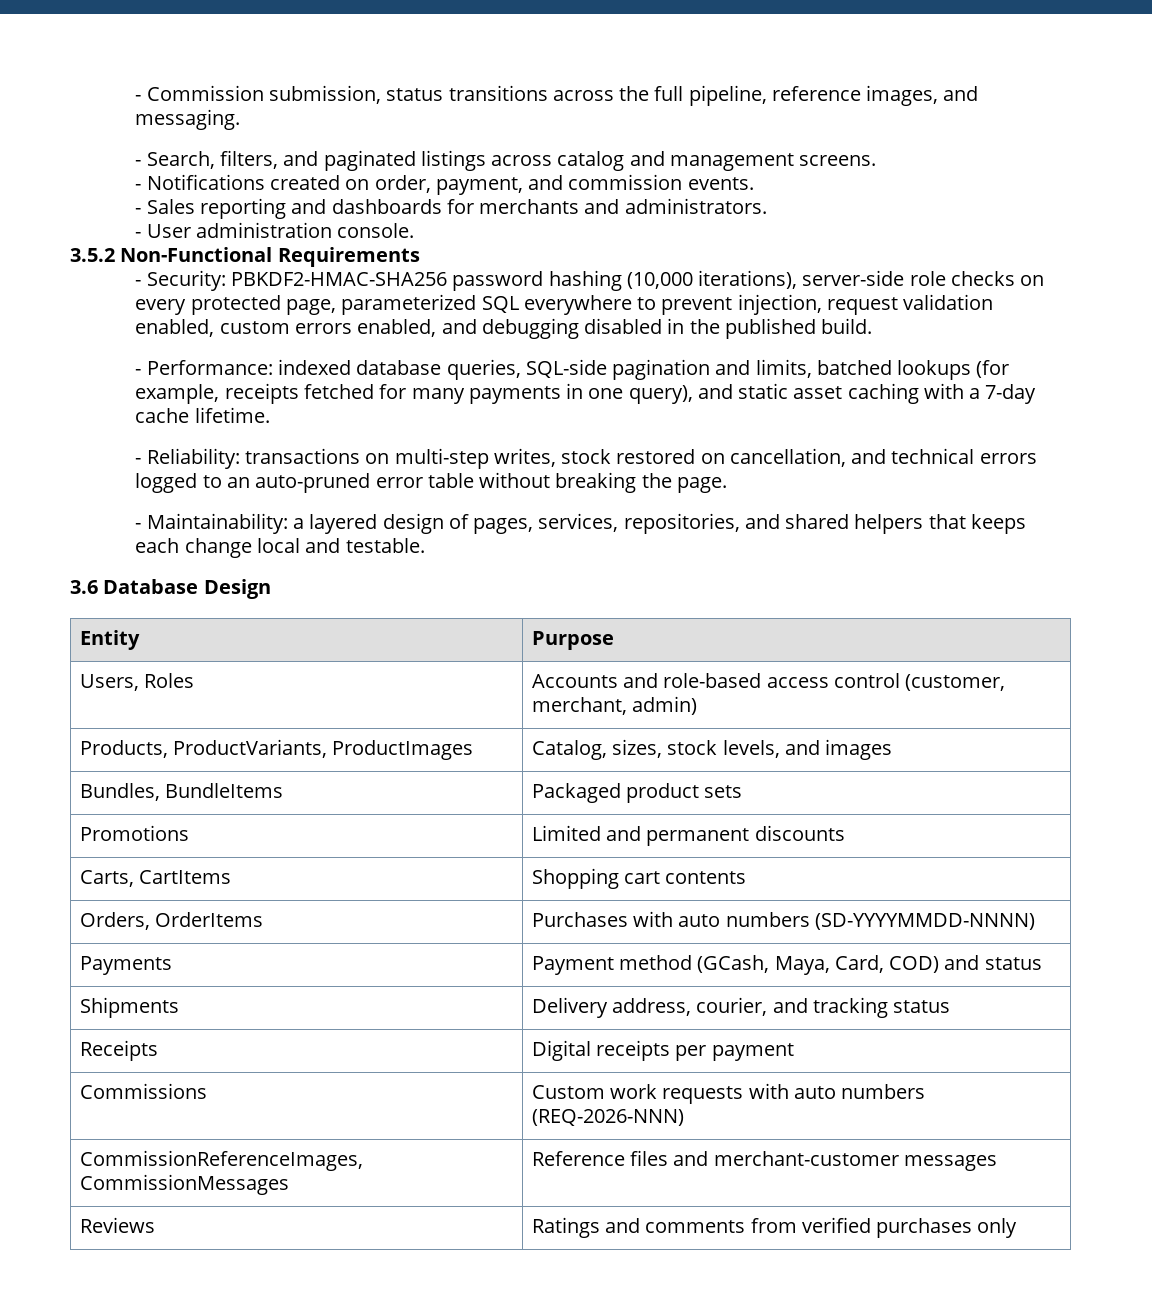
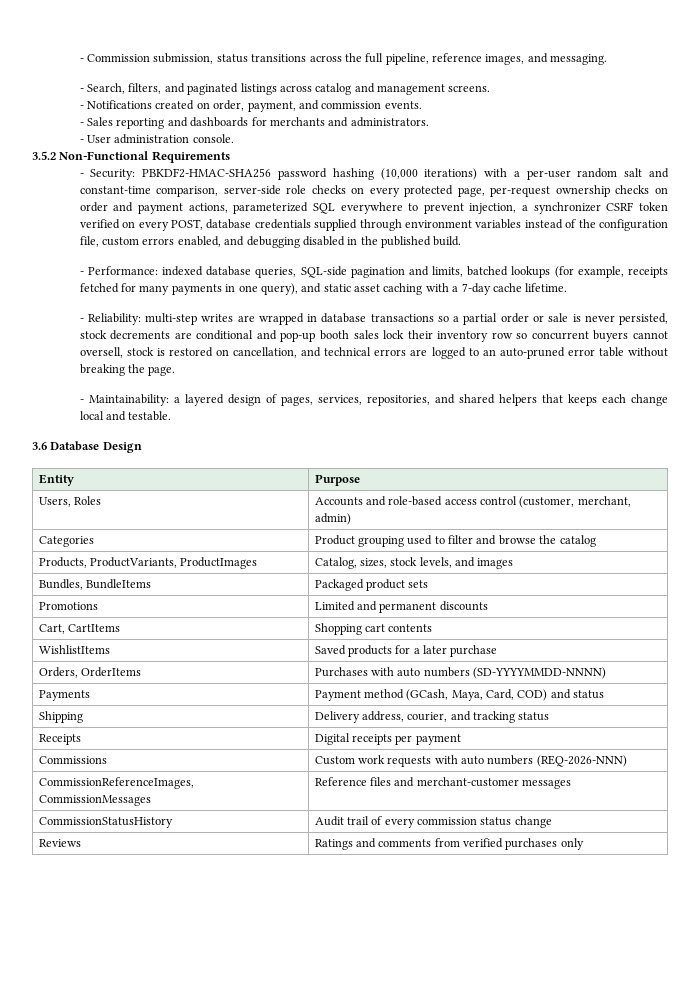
- - Security: PBKDF2-HMAC-SHA256 password hashing (10,000 iterations), server-side role checks on every protected page, parameterized SQL everywhere to prevent injection, request validation enabled, custom errors enabled, and debugging disabled in the published build.
+ - Security: PBKDF2-HMAC-SHA256 password hashing (10,000 iterations) with a per-user random salt and constant-time comparison, server-side role checks on every protected page, per-request ownership checks on order and payment actions, parameterized SQL everywhere to prevent injection, a synchronizer CSRF token verified on every POST, database credentials supplied through environment variables instead of the configuration file, custom errors enabled, and debugging disabled in the published build.
- - Reliability: transactions on multi-step writes, stock restored on cancellation, and technical errors logged to an auto-pruned error table without breaking the page.
+ - Reliability: multi-step writes are wrapped in database transactions so a partial order or sale is never persisted, stock decrements are conditional and pop-up booth sales lock their inventory row so concurrent buyers cannot oversell, stock is restored on cancellation, and technical errors are logged to an auto-pruned error table without breaking the page.
+ Categories | Product grouping used to filter and browse the catalog
- Carts, CartItems | Shopping cart contents
+ Cart, CartItems | Shopping cart contents
+ WishlistItems | Saved products for a later purchase
- Shipments | Delivery address, courier, and tracking status
+ Shipping | Delivery address, courier, and tracking status
+ CommissionStatusHistory | Audit trail of every commission status change

